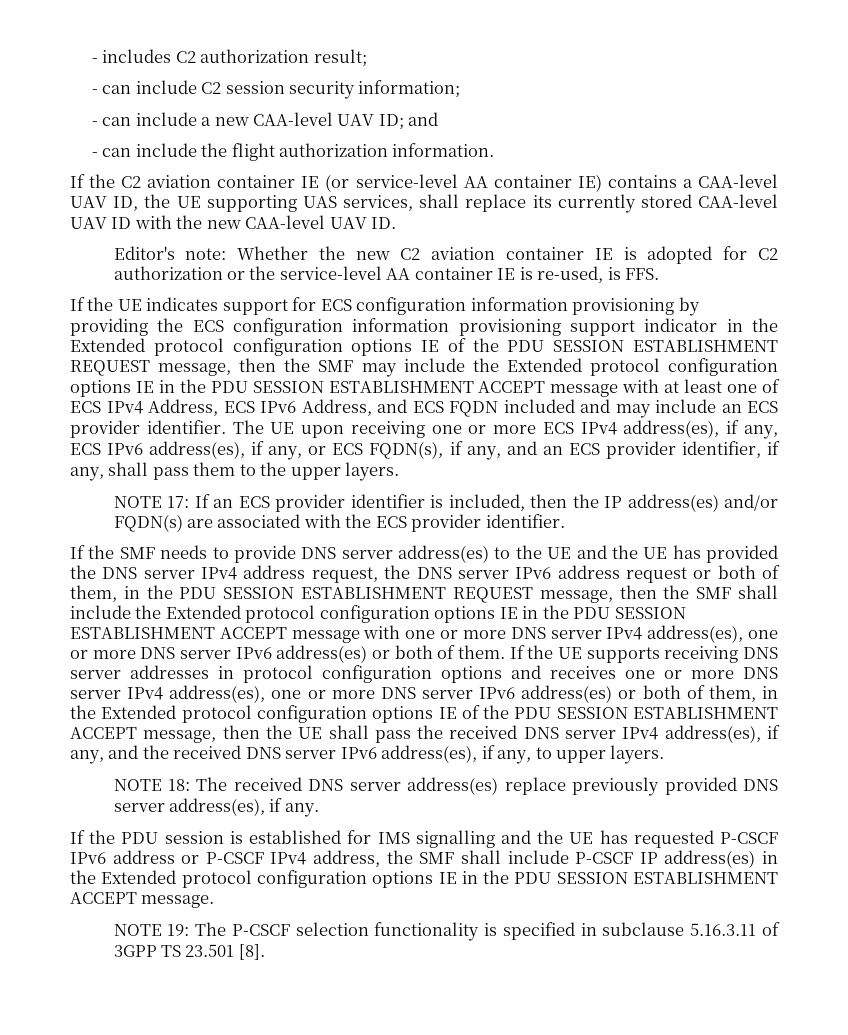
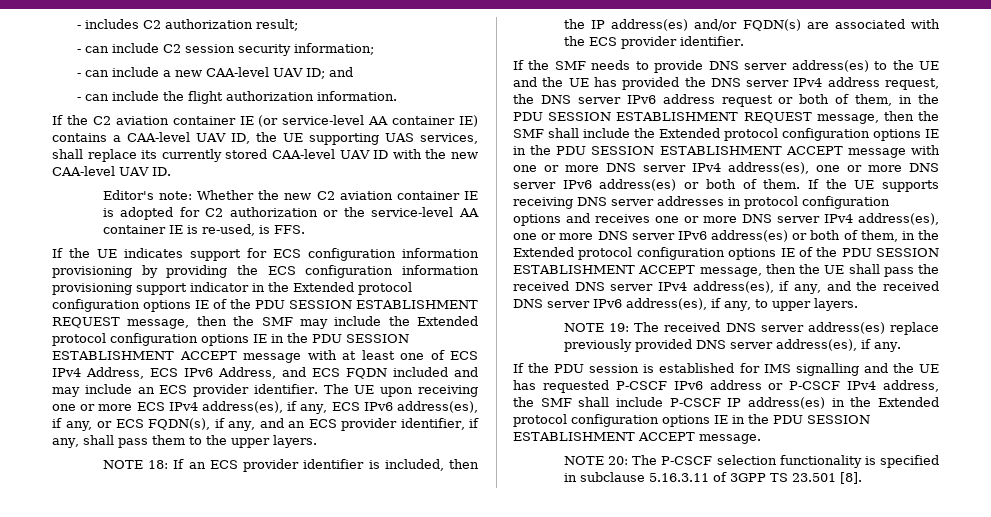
- NOTE 17: If an ECS provider identifier is included, then the IP address(es) and/or FQDN(s) are associated with the ECS provider identifier.
+ NOTE 18: If an ECS provider identifier is included, then the IP address(es) and/or FQDN(s) are associated with the ECS provider identifier.
- NOTE 18: The received DNS server address(es) replace previously provided DNS server address(es), if any.
+ NOTE 19: The received DNS server address(es) replace previously provided DNS server address(es), if any.
- NOTE 19: The P-CSCF selection functionality is specified in subclause 5.16.3.11 of 3GPP TS 23.501 [8].
+ NOTE 20: The P-CSCF selection functionality is specified in subclause 5.16.3.11 of 3GPP TS 23.501 [8].

